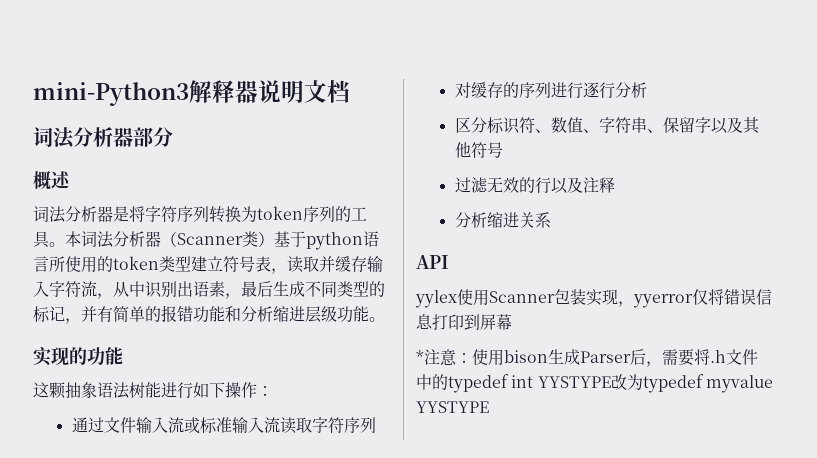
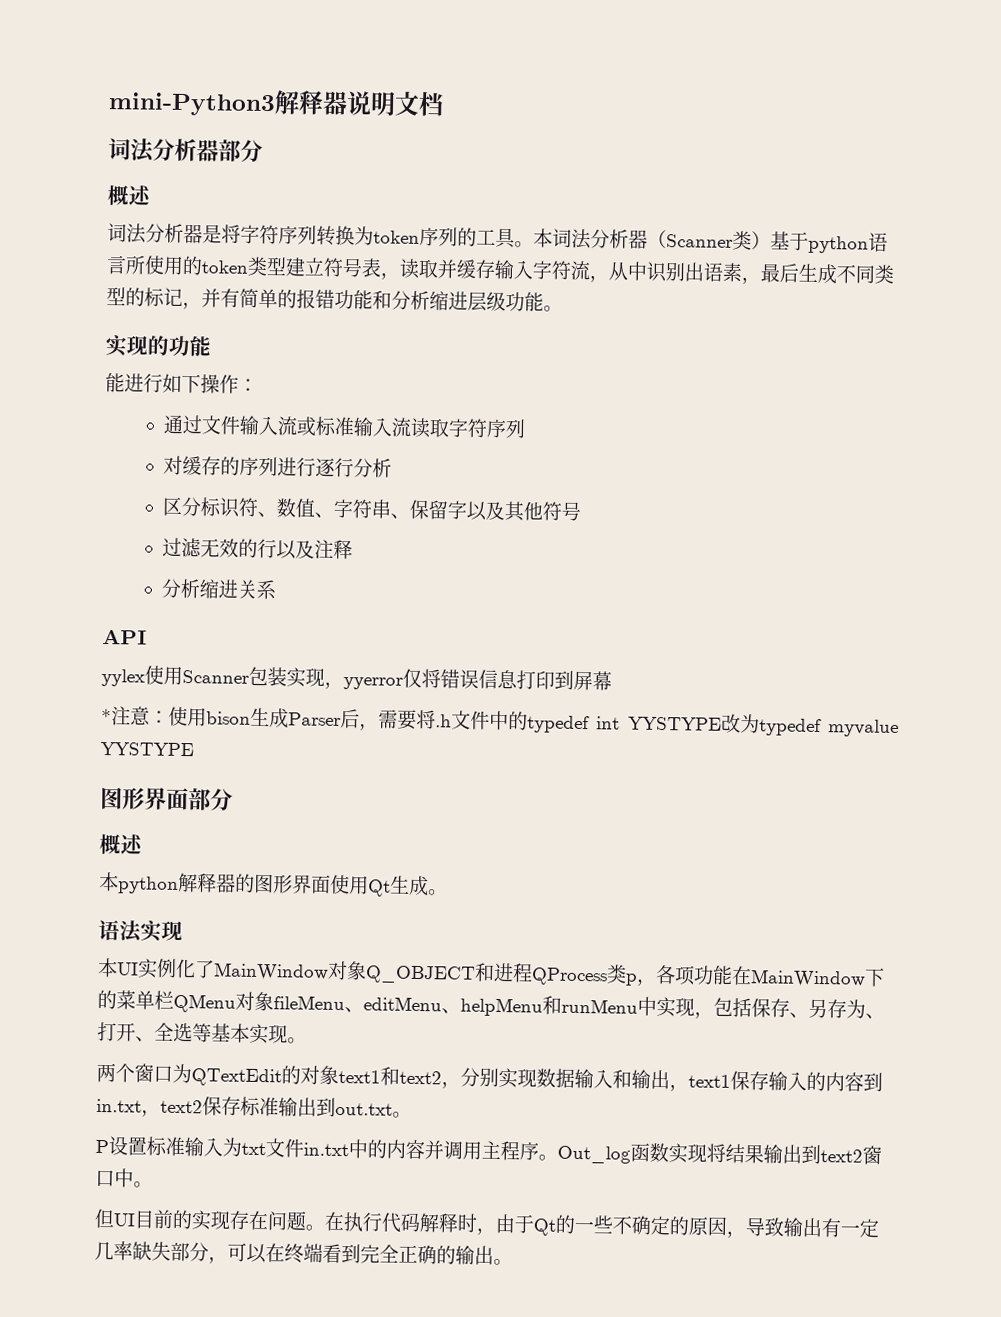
- 这颗抽象语法树能进行如下操作：
+ 能进行如下操作：
+ 图形界面部分
+ 概述
+ 本python解释器的图形界面使用Qt生成。
+ 语法实现
+ 本UI实例化了MainWindow对象Q_OBJECT和进程QProcess类p，各项功能在MainWindow下的菜单栏QMenu对象fileMenu、editMenu、helpMenu和runMenu中实现，包括保存、另存为、打开、全选等基本实现。
+ 两个窗口为QTextEdit的对象text1和text2，分别实现数据输入和输出，text1保存输入的内容到in.txt，text2保存标准输出到out.txt。
+ P设置标准输入为txt文件in.txt中的内容并调用主程序。Out_log函数实现将结果输出到text2窗口中。
+ 但UI目前的实现存在问题。在执行代码解释时，由于Qt的一些不确定的原因，导致输出有一定几率缺失部分，可以在终端看到完全正确的输出。

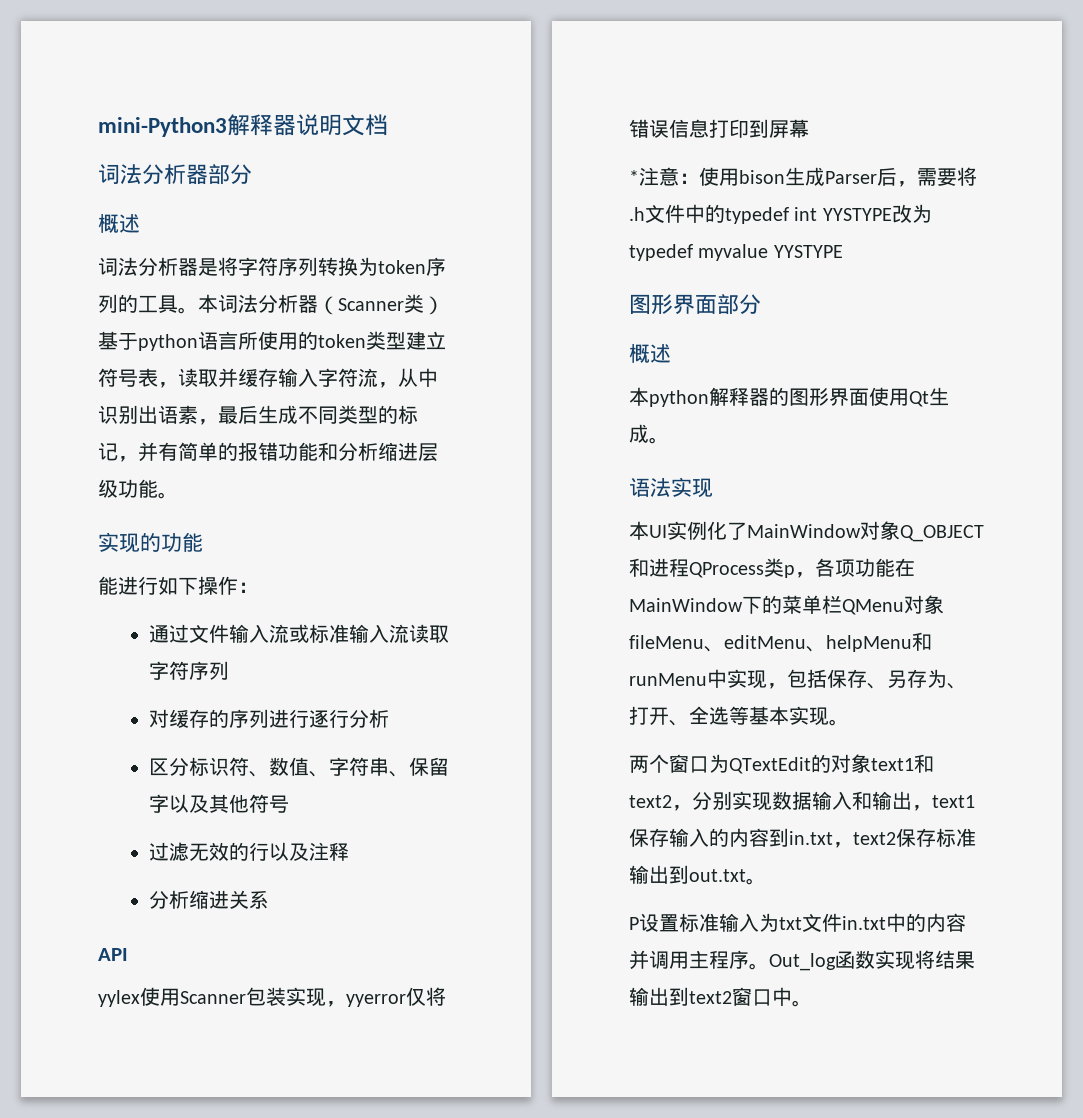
- 但UI目前的实现存在问题。在执行代码解释时，由于Qt的一些不确定的原因，导致输出有一定几率缺失部分，可以在终端看到完全正确的输出。

